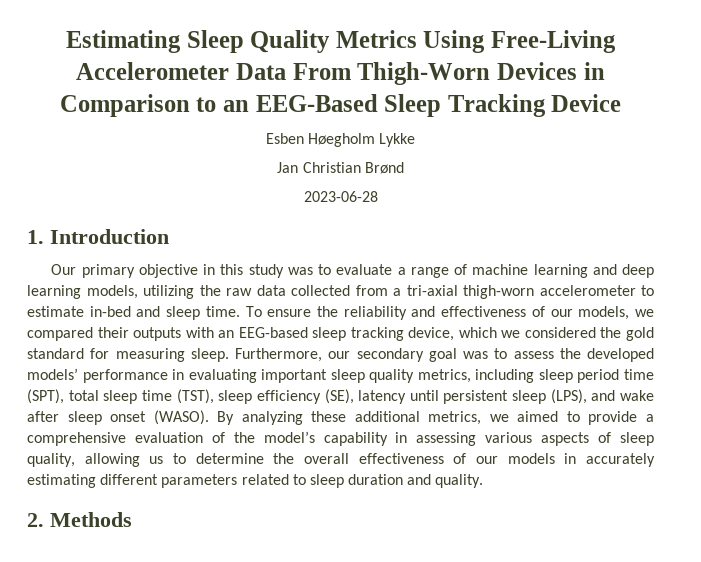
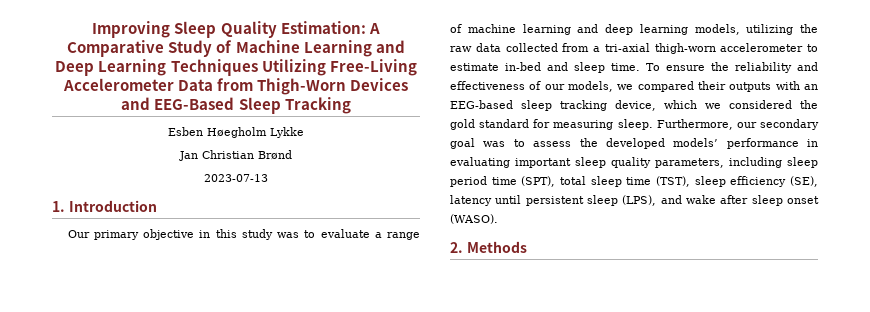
- Estimating Sleep Quality Metrics Using Free-Living Accelerometer Data From Thigh-Worn Devices in Comparison to an EEG-Based Sleep Tracking Device
+ Improving Sleep Quality Estimation: A Comparative Study of Machine Learning and Deep Learning Techniques Utilizing Free-Living Accelerometer Data from Thigh-Worn Devices and EEG-Based Sleep Tracking
- 2023-06-28
+ 2023-07-13
- Furthermore, our secondary goal was to assess the developed models’ performance in evaluating important sleep quality metrics, including sleep period time (SPT), total sleep time (TST), sleep efficiency (SE), latency until persistent sleep (LPS), and wake after sleep onset (WASO). By analyzing these additional metrics, we aimed to provide a comprehensive evaluation of the model’s capability in assessing various aspects of sleep quality, allowing us to determine the overall effectiveness of our models in accurately estimating different parameters related to sleep duration and quality.
+ Furthermore, our secondary goal was to assess the developed models’ performance in evaluating important sleep quality parameters, including sleep period time (SPT), total sleep time (TST), sleep efficiency (SE), latency until persistent sleep (LPS), and wake after sleep onset (WASO).

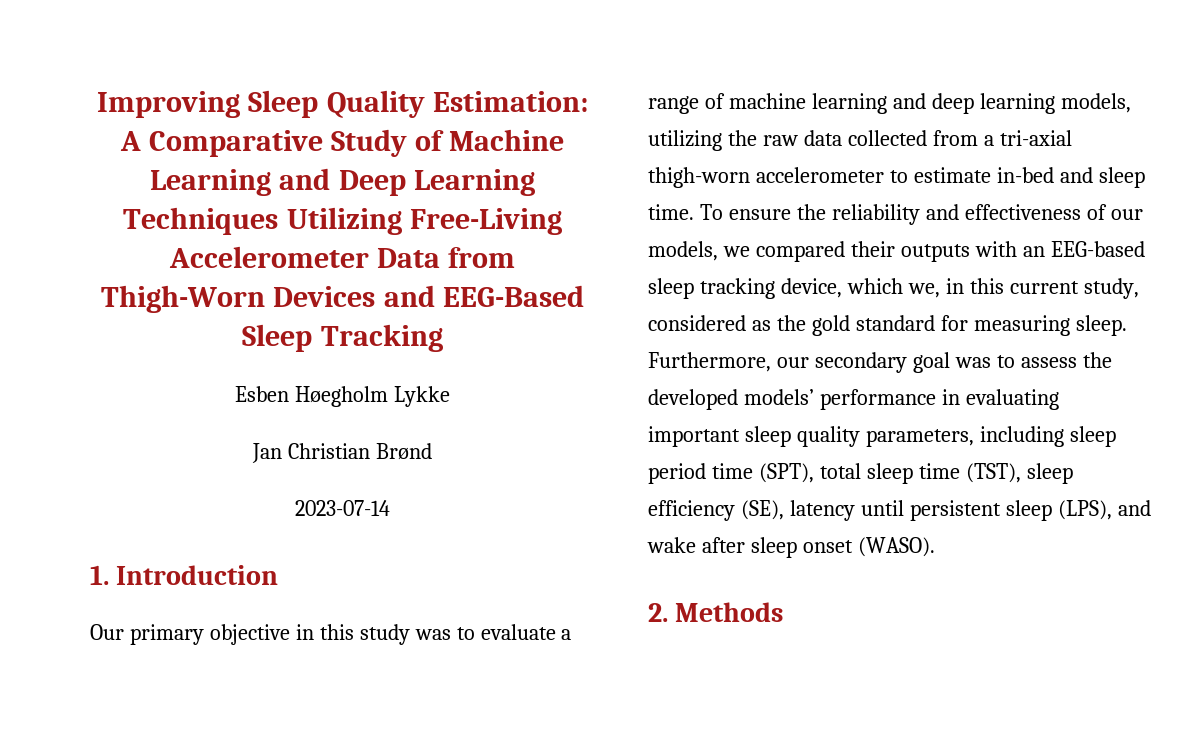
- 2023-07-13
+ 2023-07-14
- To ensure the reliability and effectiveness of our models, we compared their outputs with an EEG-based sleep tracking device, which we considered the gold standard for measuring sleep.
+ To ensure the reliability and effectiveness of our models, we compared their outputs with an EEG-based sleep tracking device, which we, in this current study, considered as the gold standard for measuring sleep.

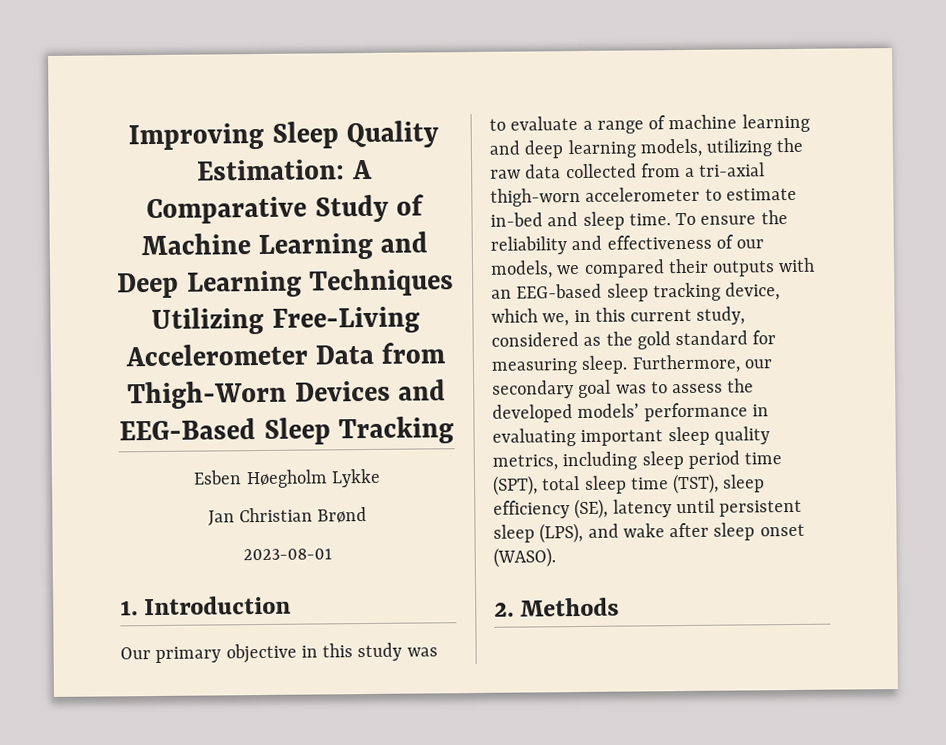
- 2023-07-14
+ 2023-08-01
- Furthermore, our secondary goal was to assess the developed models’ performance in evaluating important sleep quality parameters, including sleep period time (SPT), total sleep time (TST), sleep efficiency (SE), latency until persistent sleep (LPS), and wake after sleep onset (WASO).
+ Furthermore, our secondary goal was to assess the developed models’ performance in evaluating important sleep quality metrics, including sleep period time (SPT), total sleep time (TST), sleep efficiency (SE), latency until persistent sleep (LPS), and wake after sleep onset (WASO).

